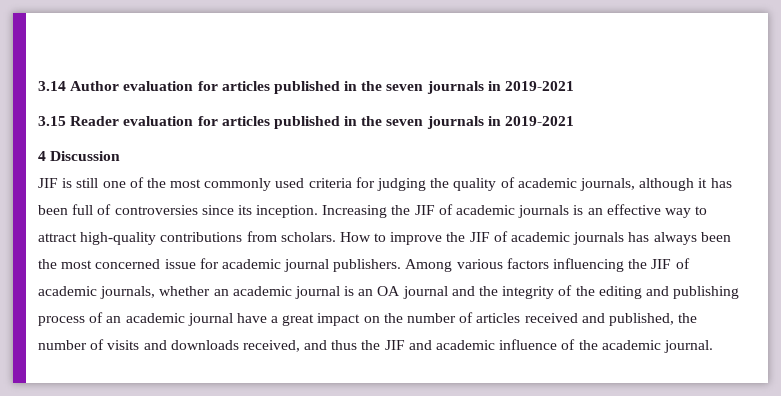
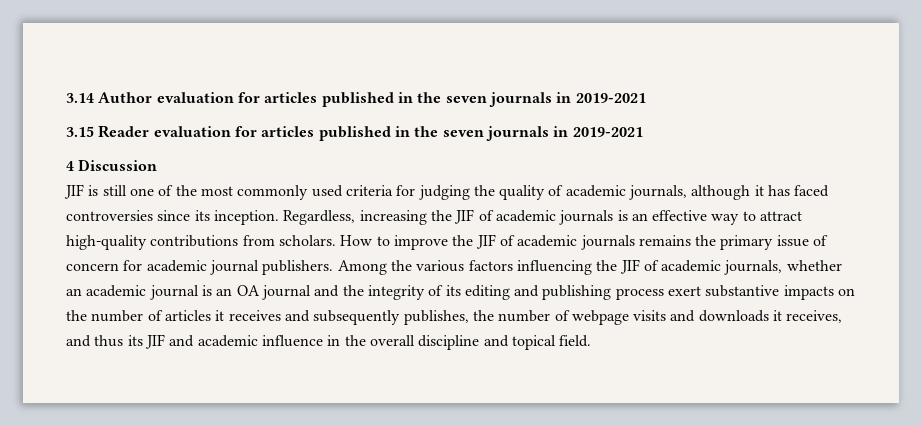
- JIF is still one of the most commonly used criteria for judging the quality of academic journals, although it has been full of controversies since its inception.
+ JIF is still one of the most commonly used criteria for judging the quality of academic journals, although it has faced controversies since its inception.
- Increasing the JIF of academic journals is an effective way to attract high-quality contributions from scholars.
+ Regardless, increasing the JIF of academic journals is an effective way to attract high-quality contributions from scholars.
- How to improve the JIF of academic journals has always been the most concerned issue for academic journal publishers.
+ How to improve the JIF of academic journals remains the primary issue of concern for academic journal publishers.
- Among various factors influencing the JIF of academic journals, whether an academic journal is an OA journal and the integrity of the editing and publishing process of an academic journal have a great impact on the number of articles received and published, the number of visits and downloads received, and thus the JIF and academic influence of the academic journal.
+ Among the various factors influencing the JIF of academic journals, whether an academic journal is an OA journal and the integrity of its editing and publishing process exert substantive impacts on the number of articles it receives and subsequently publishes, the number of webpage visits and downloads it receives, and thus its JIF and academic influence in the overall discipline and topical field.

